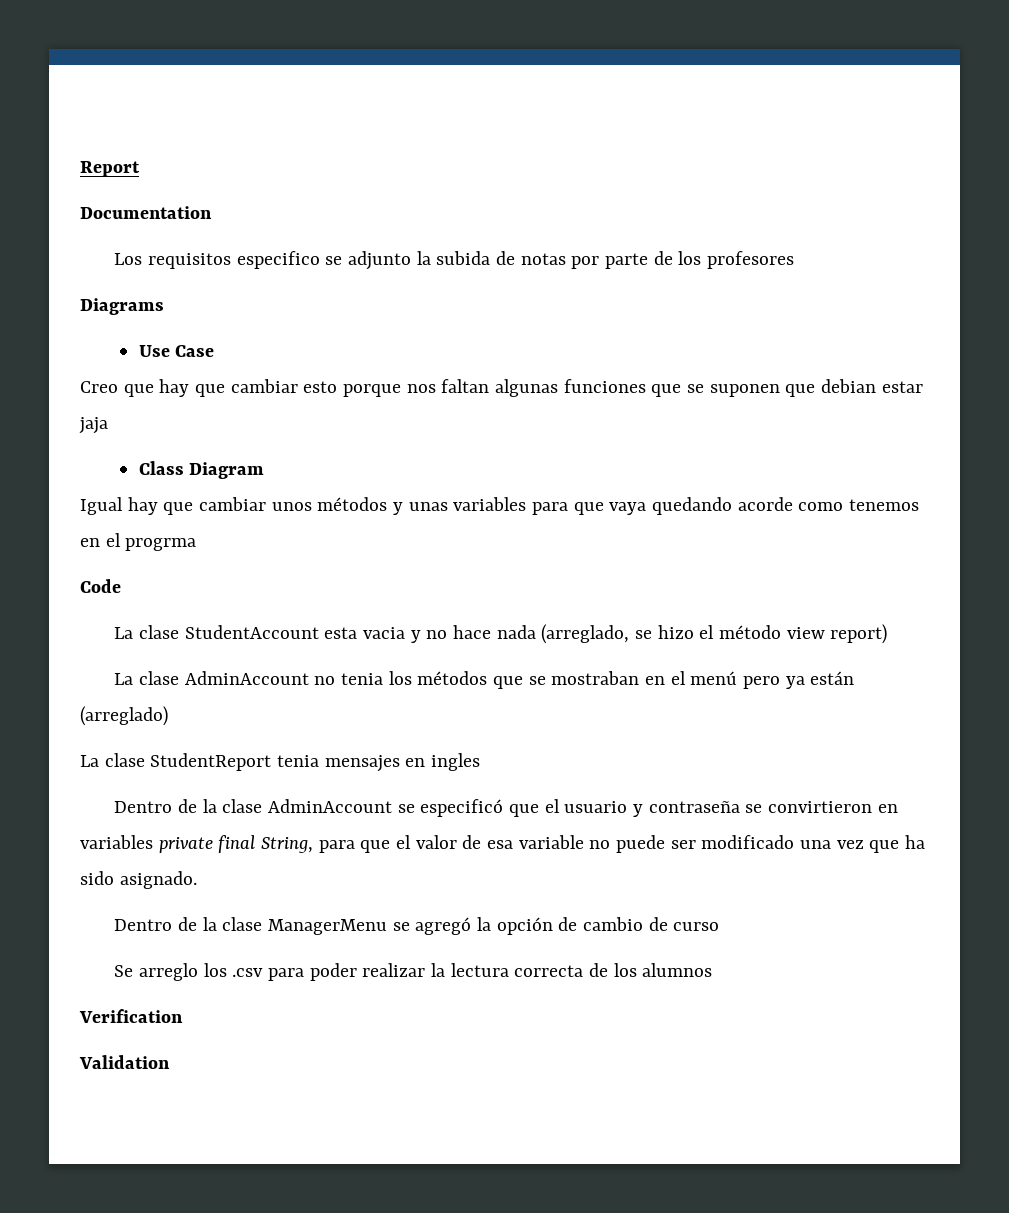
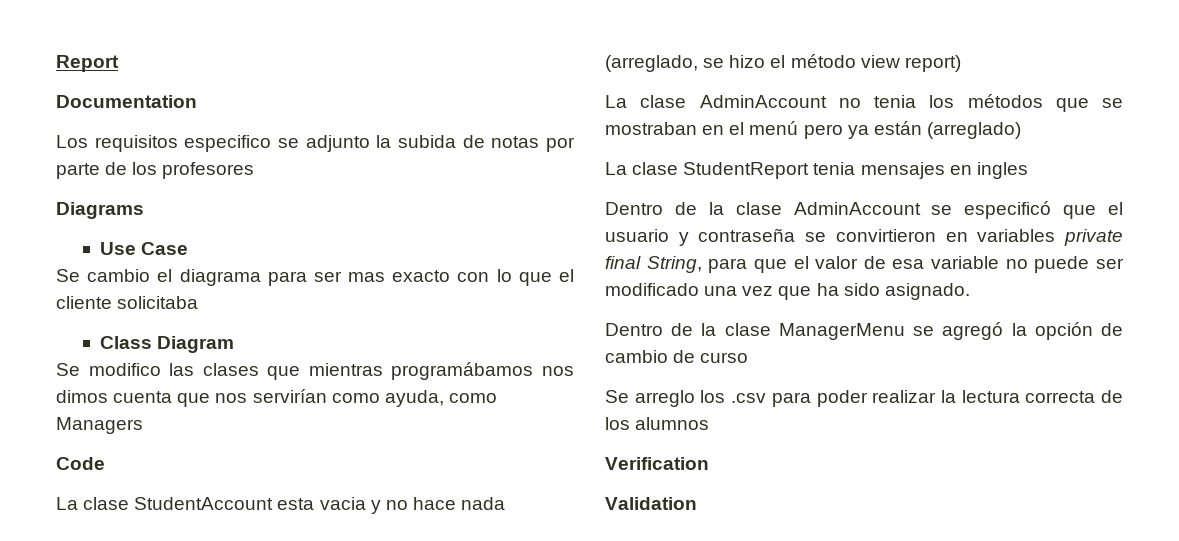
- Creo que hay que cambiar esto porque nos faltan algunas funciones que se suponen que debian estar jaja
+ Se cambio el diagrama para ser mas exacto con lo que el cliente solicitaba
  Class Diagram
- Igual hay que cambiar unos métodos y unas variables para que vaya quedando acorde como tenemos en el progrma
+ Se modifico las clases que mientras programábamos nos dimos cuenta que nos servirían como ayuda, como Managers

